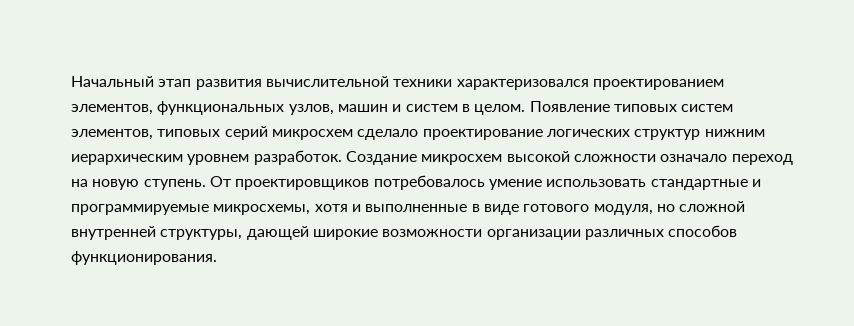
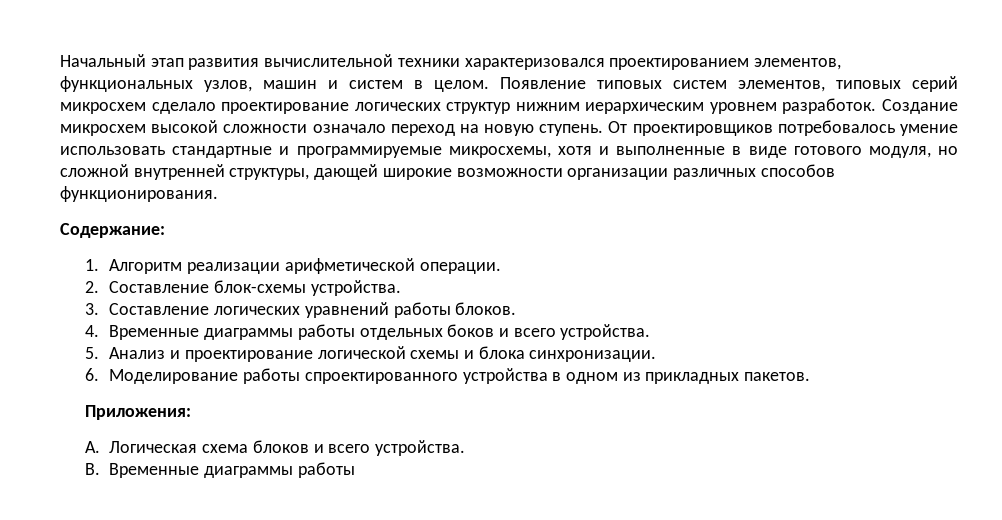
+ Содержание:
+ 1. Алгоритм реализации арифметической операции.
+ 2. Составление блок-схемы устройства.
+ 3. Составление логических уравнений работы блоков.
+ 4. Временные диаграммы работы отдельных боков и всего устройства.
+ 5. Анализ и проектирование логической схемы и блока синхронизации.
+ 6. Моделирование работы спроектированного устройства в одном из прикладных пакетов.
+ Приложения:
+ A. Логическая схема блоков и всего устройства.
+ B. Временные диаграммы работы

